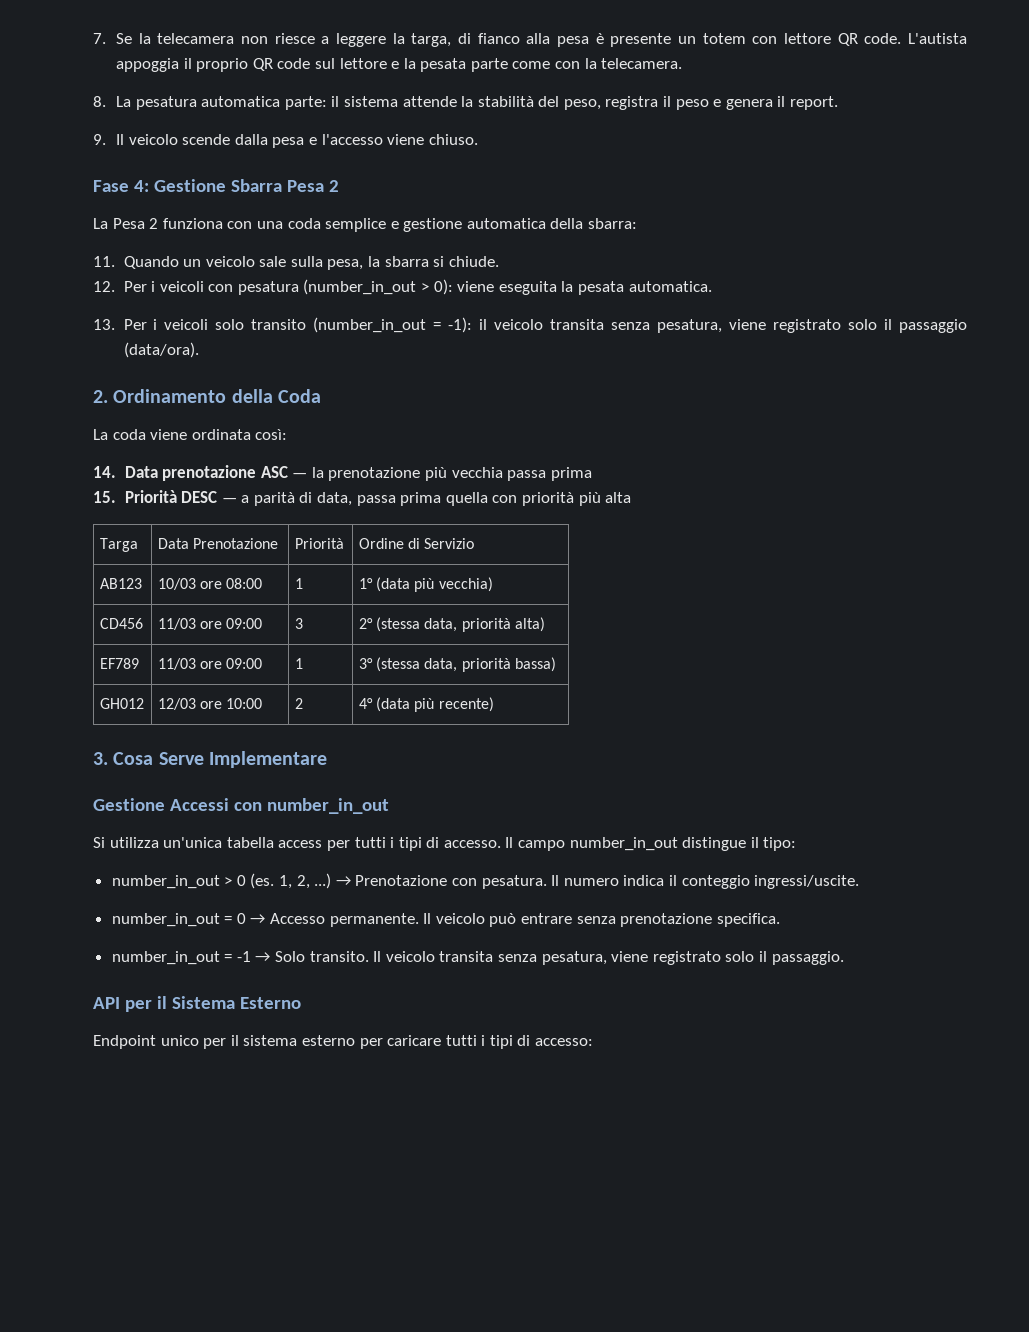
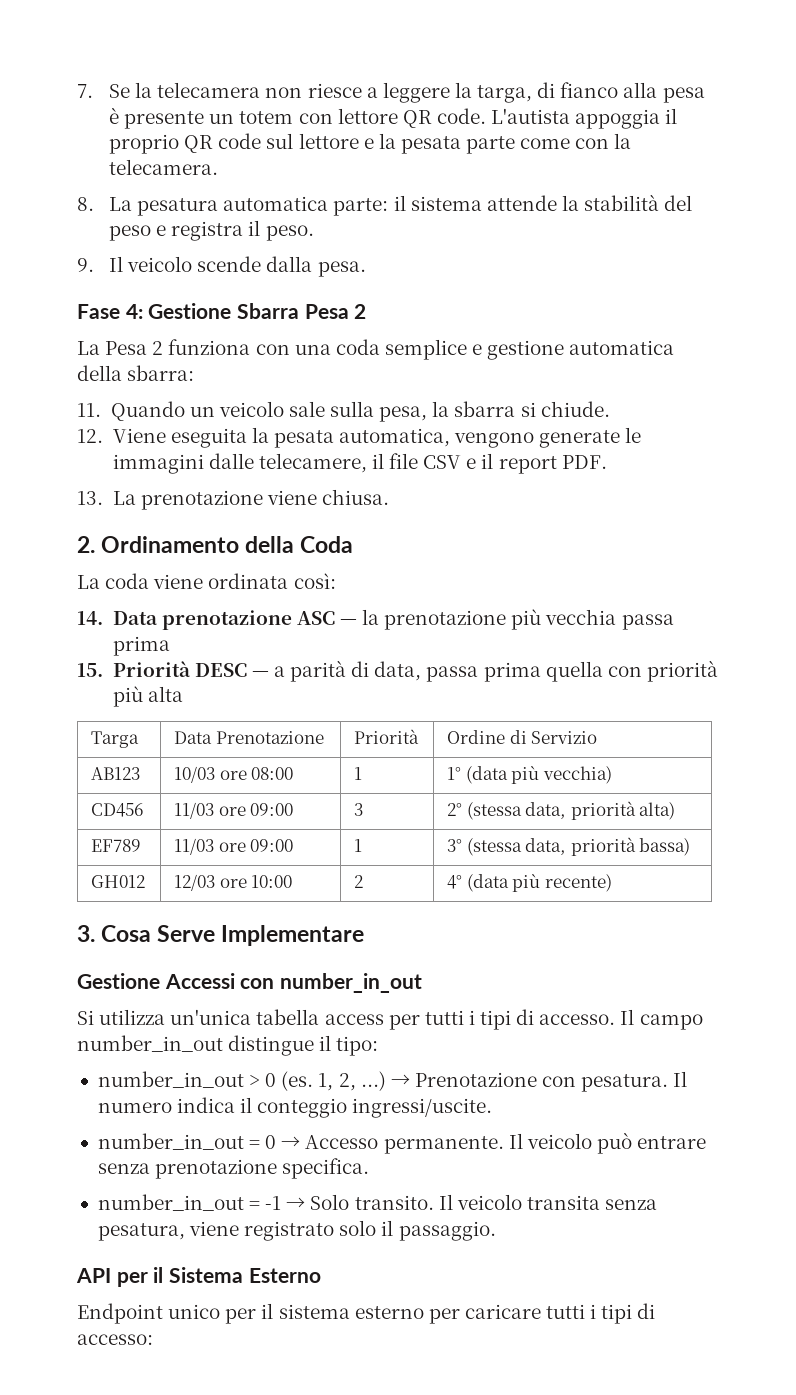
- 8. La pesatura automatica parte: il sistema attende la stabilità del peso, registra il peso e genera il report.
+ 8. La pesatura automatica parte: il sistema attende la stabilità del peso e registra il peso.
- 9. Il veicolo scende dalla pesa e l'accesso viene chiuso.
+ 9. Il veicolo scende dalla pesa.
- 12. Per i veicoli con pesatura (number_in_out > 0): viene eseguita la pesata automatica.
- 13. Per i veicoli solo transito (number_in_out = -1): il veicolo transita senza pesatura, viene registrato solo il passaggio (data/ora).
+ 12. Viene eseguita la pesata automatica, vengono generate le immagini dalle telecamere, il file CSV e il report PDF.
+ 13. La prenotazione viene chiusa.

